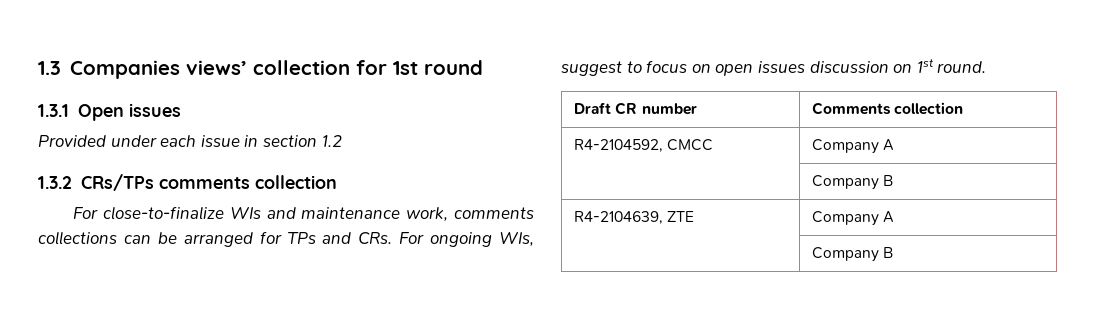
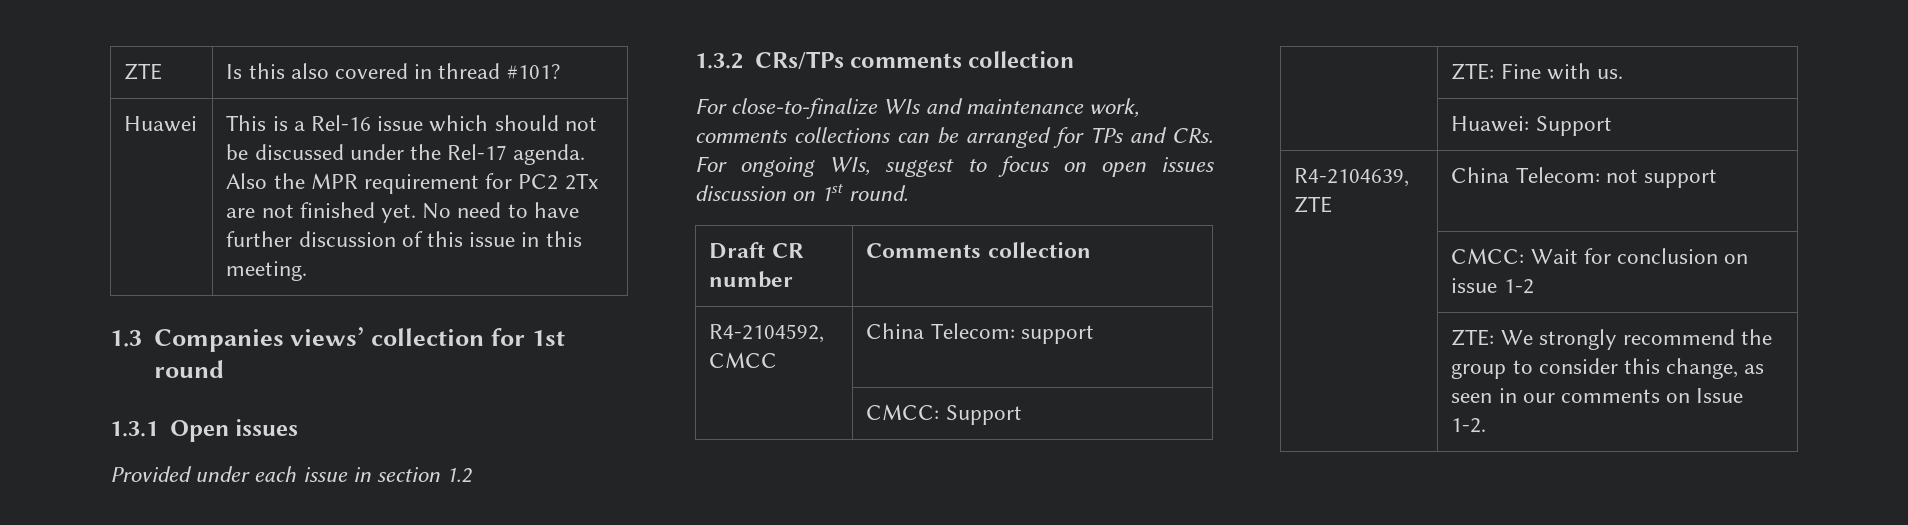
+ ZTE | Is this also covered in thread #101?
+ Huawei | This is a Rel-16 issue which should not be discussed under the Rel-17 agenda. Also the MPR requirement for PC2 2Tx are not finished yet. No need to have further discussion of this issue in this meeting.
- R4-2104592, CMCC | Company A
- | Company B
- R4-2104639, ZTE | Company A
- | Company B
+ R4-2104592, CMCC | China Telecom: support
+ | CMCC: Support
+ | ZTE: Fine with us.
+ | Huawei: Support
+ R4-2104639, ZTE | China Telecom: not support
+ | CMCC: Wait for conclusion on issue 1-2
+ | ZTE: We strongly recommend the group to consider this change, as seen in our comments on Issue 1-2.

